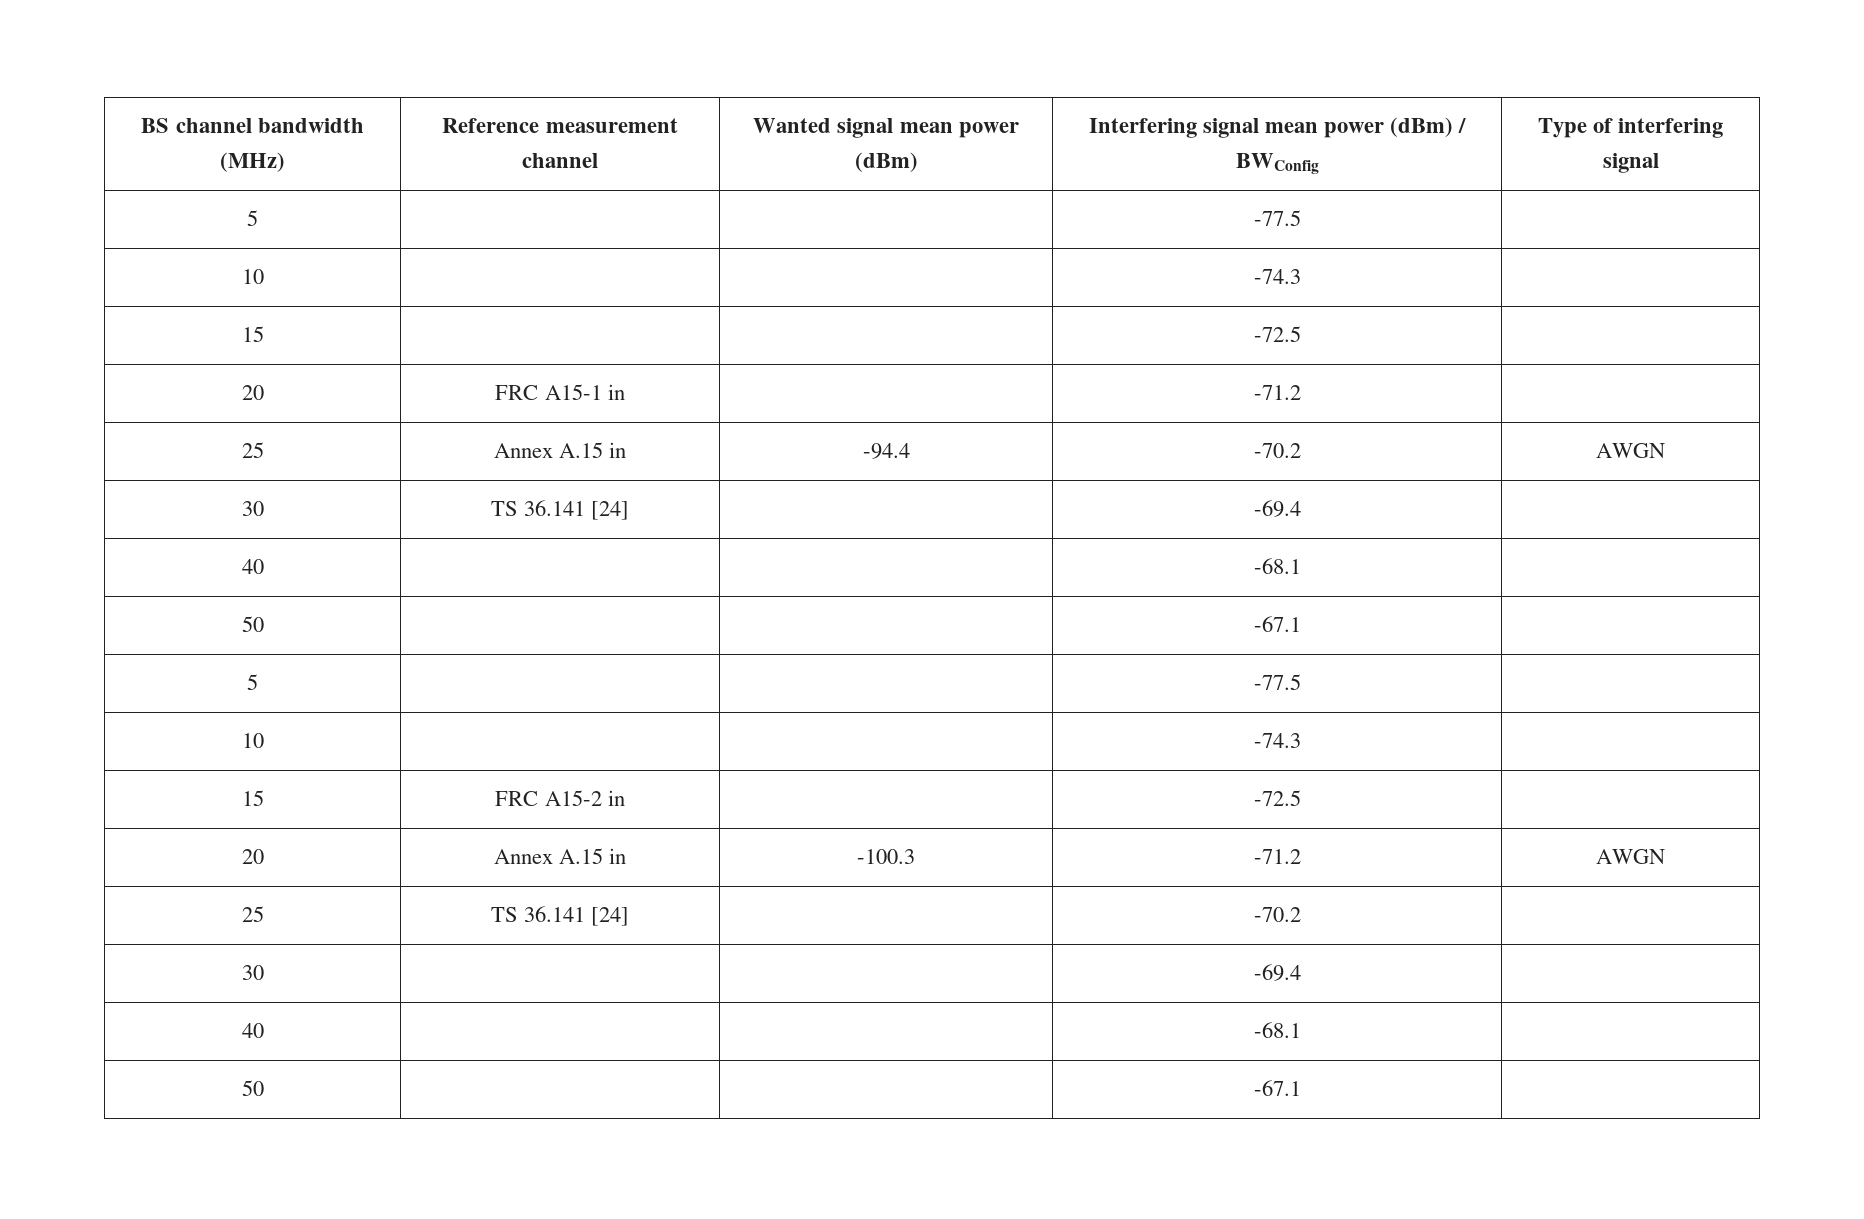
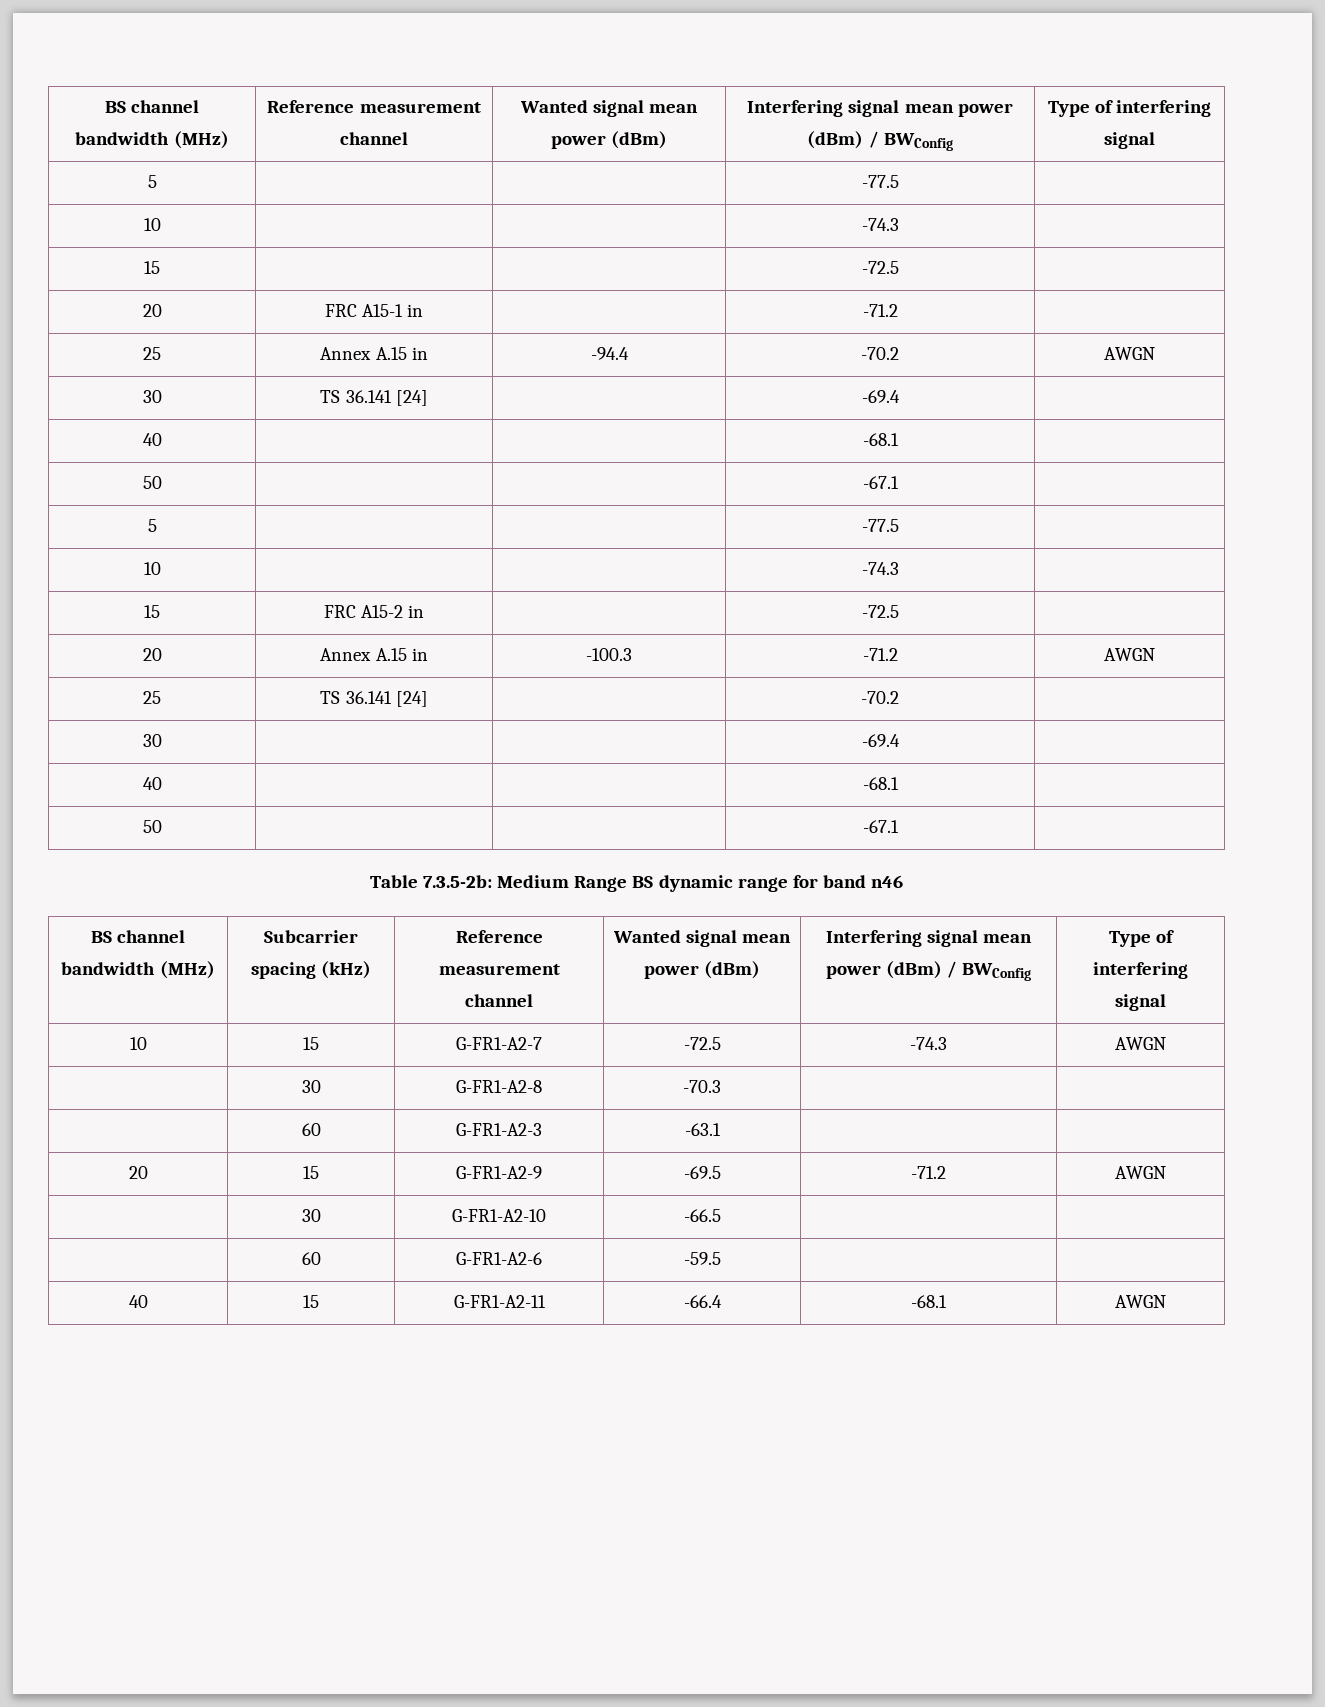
+ Table 7.3.5-2b: Medium Range BS dynamic range for band n46
+ BS channel bandwidth (MHz) | Subcarrier spacing (kHz) | Reference measurement channel | Wanted signal mean power (dBm) | Interfering signal mean power (dBm) / BWConfig | Type of interfering signal
+ 10 | 15 | G-FR1-A2-7 | -72.5 | -74.3 | AWGN
+ | 30 | G-FR1-A2-8 | -70.3 | |
+ | 60 | G-FR1-A2-3 | -63.1 | |
+ 20 | 15 | G-FR1-A2-9 | -69.5 | -71.2 | AWGN
+ | 30 | G-FR1-A2-10 | -66.5 | |
+ | 60 | G-FR1-A2-6 | -59.5 | |
+ 40 | 15 | G-FR1-A2-11 | -66.4 | -68.1 | AWGN

